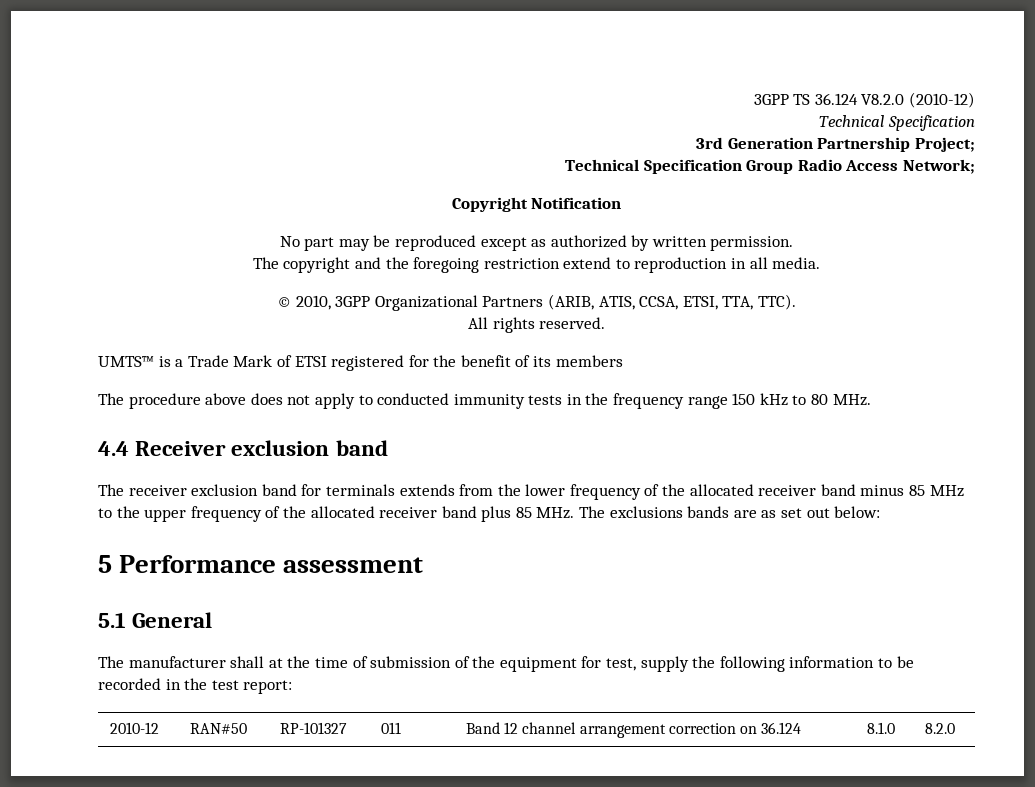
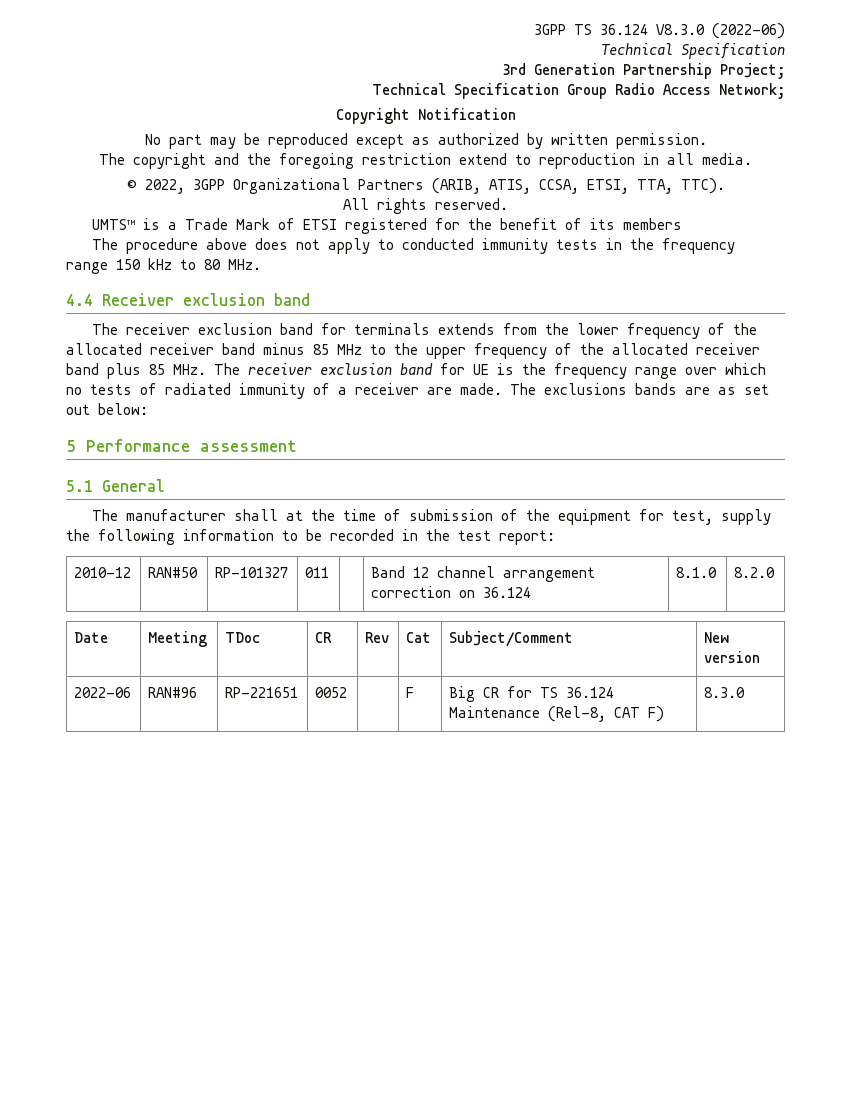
- 3GPP TS 36.124 V8.2.0 (2010-12)
+ 3GPP TS 36.124 V8.3.0 (2022-06)
- © 2010, 3GPP Organizational Partners (ARIB, ATIS, CCSA, ETSI, TTA, TTC).
+ © 2022, 3GPP Organizational Partners (ARIB, ATIS, CCSA, ETSI, TTA, TTC).
- The receiver exclusion band for terminals extends from the lower frequency of the allocated receiver band minus 85 MHz to the upper frequency of the allocated receiver band plus 85 MHz. The exclusions bands are as set out below:
+ The receiver exclusion band for terminals extends from the lower frequency of the allocated receiver band minus 85 MHz to the upper frequency of the allocated receiver band plus 85 MHz. The receiver exclusion band for UE is the frequency range over which no tests of radiated immunity of a receiver are made. The exclusions bands are as set out below:
+ Date | Meeting | TDoc | CR | Rev | Cat | Subject/Comment | New version
+ 2022-06 | RAN#96 | RP-221651 | 0052 | | F | Big CR for TS 36.124 Maintenance (Rel-8, CAT F) | 8.3.0

